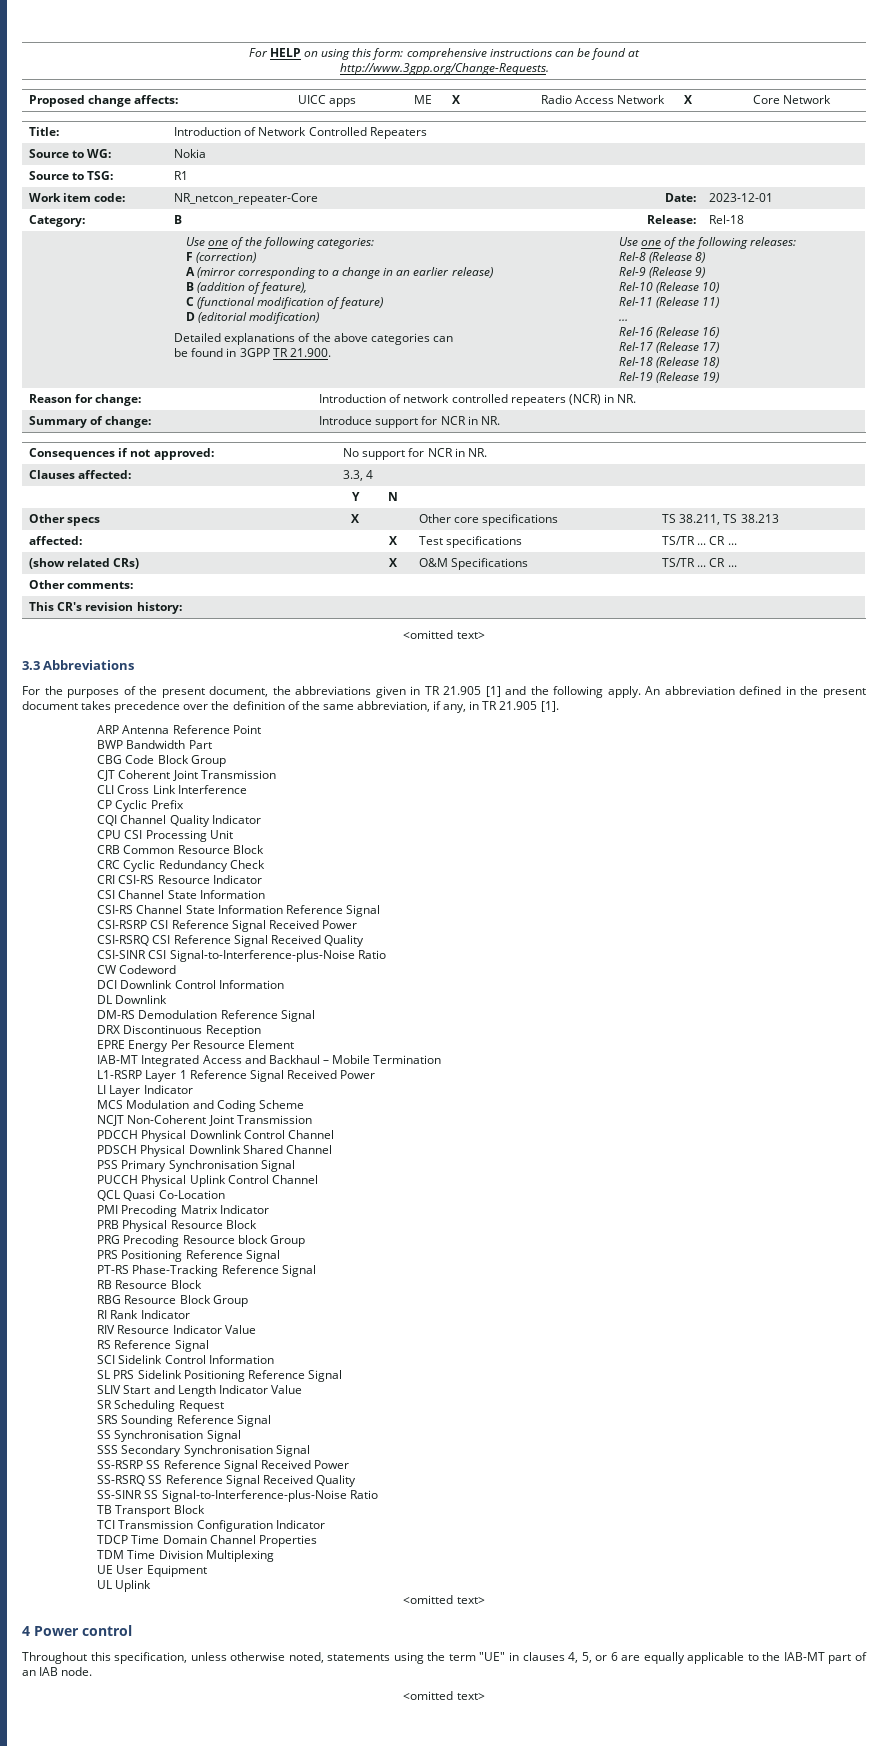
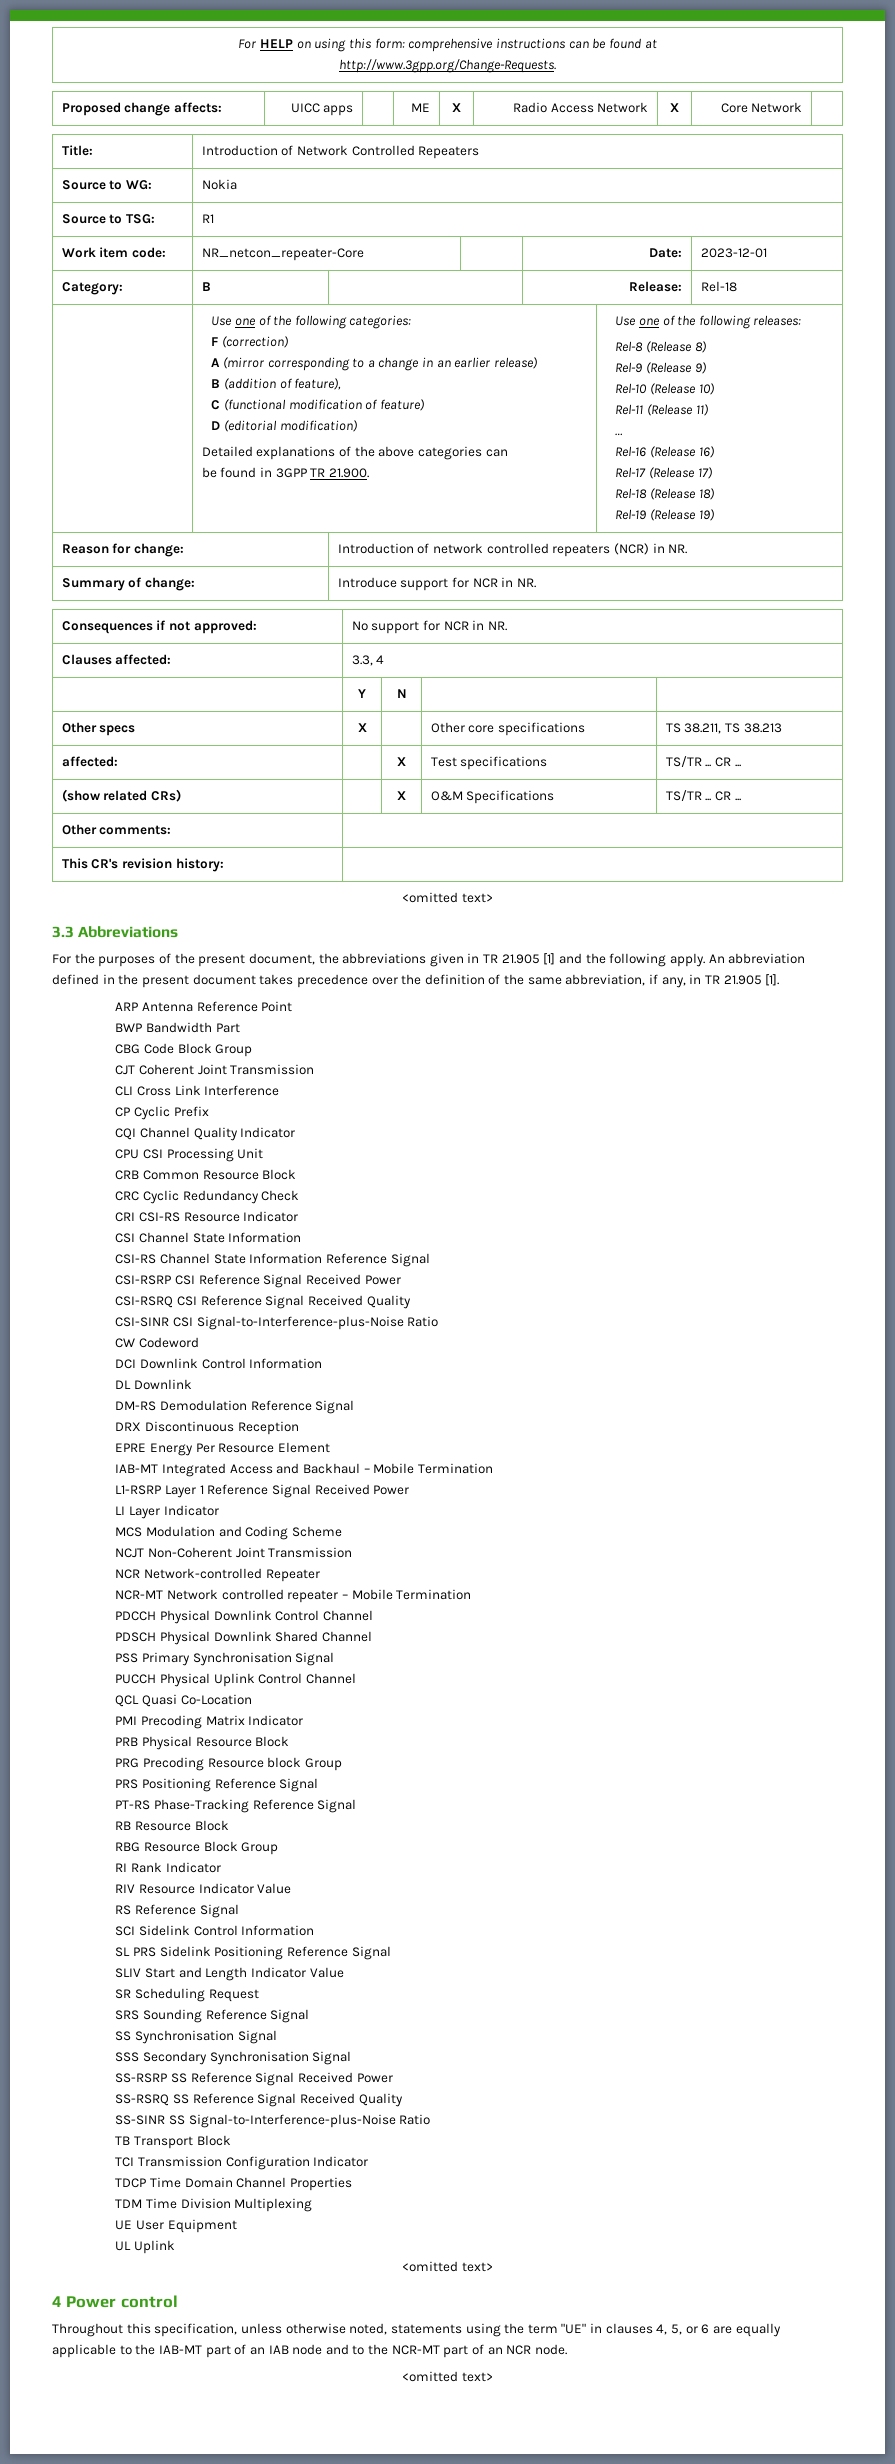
+ NCR Network-controlled Repeater
+ NCR-MT Network controlled repeater – Mobile Termination
- Throughout this specification, unless otherwise noted, statements using the term "UE" in clauses 4, 5, or 6 are equally applicable to the IAB-MT part of an IAB node.
+ Throughout this specification, unless otherwise noted, statements using the term "UE" in clauses 4, 5, or 6 are equally applicable to the IAB-MT part of an IAB node and to the NCR-MT part of an NCR node.

